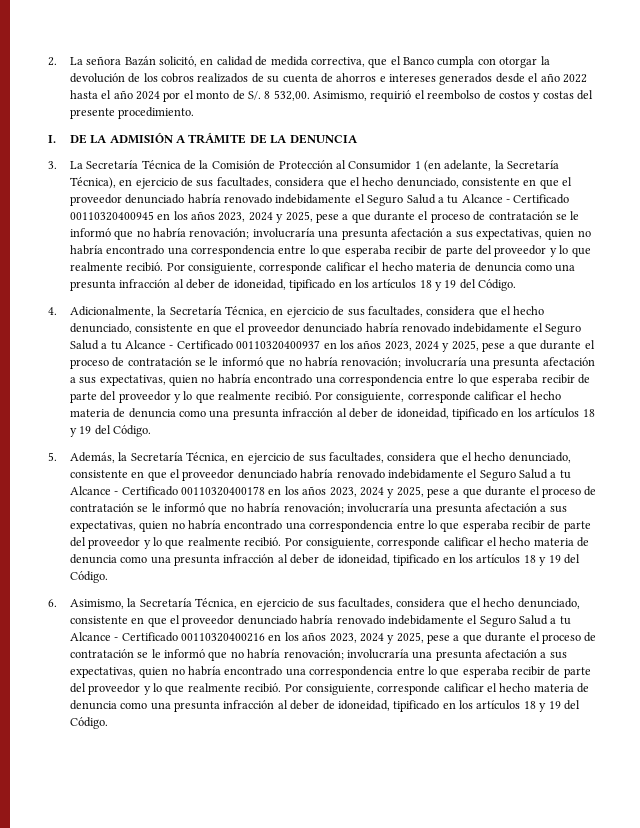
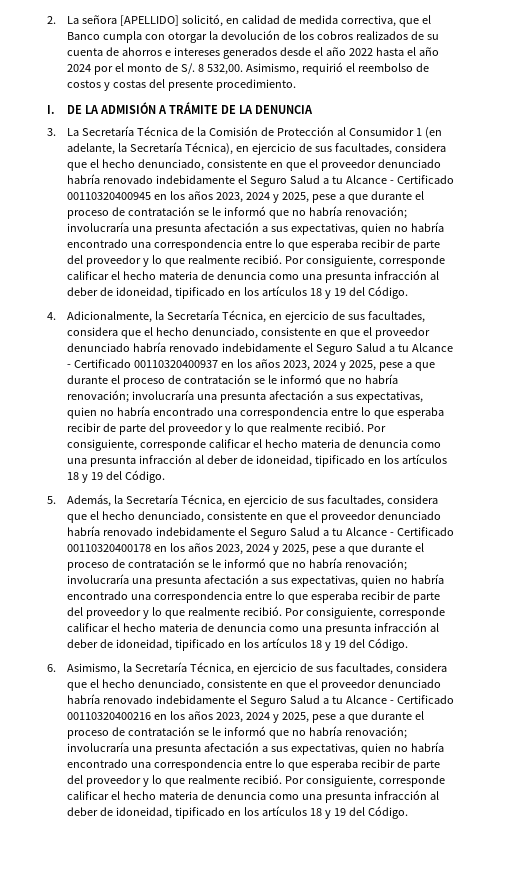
- 2. La señora Bazán solicitó, en calidad de medida correctiva, que el Banco cumpla con otorgar la devolución de los cobros realizados de su cuenta de ahorros e intereses generados desde el año 2022 hasta el año 2024 por el monto de S/. 8 532,00.
+ 2. La señora [APELLIDO] solicitó, en calidad de medida correctiva, que el Banco cumpla con otorgar la devolución de los cobros realizados de su cuenta de ahorros e intereses generados desde el año 2022 hasta el año 2024 por el monto de S/. 8 532,00.

